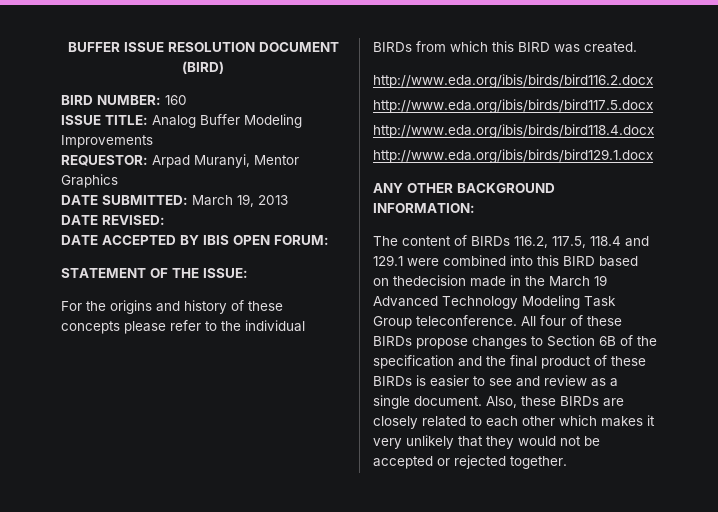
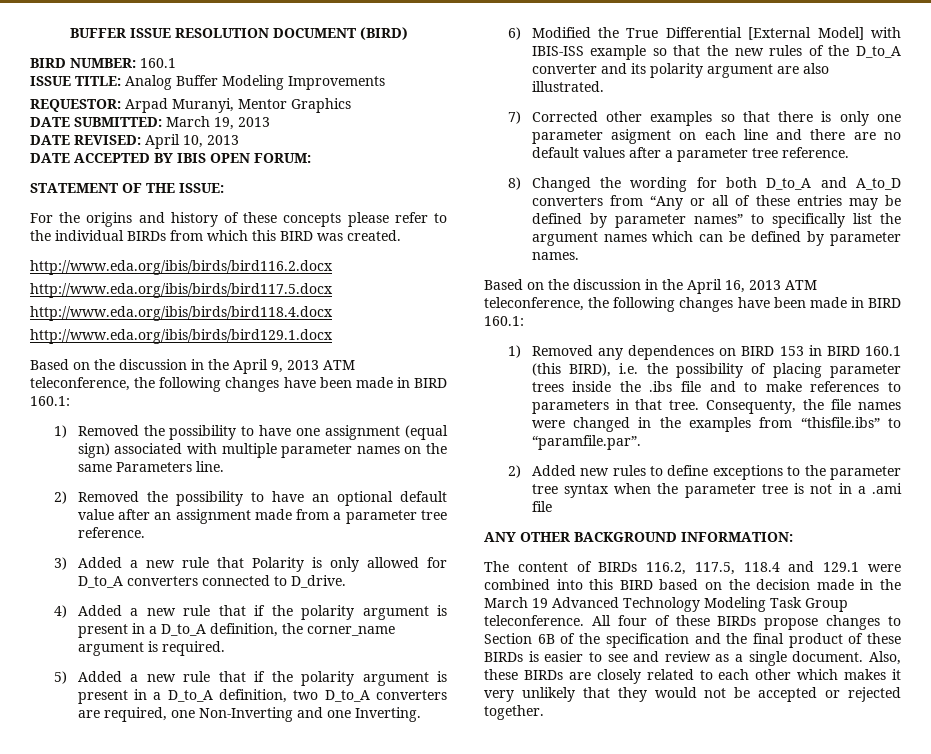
- BIRD NUMBER: 160
+ BIRD NUMBER: 160.1
- DATE REVISED:
+ DATE REVISED: April 10, 2013
+ Based on the discussion in the April 9, 2013 ATM teleconference, the following changes have been made in BIRD 160.1:
+ 1) Removed the possibility to have one assignment (equal sign) associated with multiple parameter names on the same Parameters line.
+ 2) Removed the possibility to have an optional default value after an assignment made from a parameter tree reference.
+ 3) Added a new rule that Polarity is only allowed for D_to_A converters connected to D_drive.
+ 4) Added a new rule that if the polarity argument is present in a D_to_A definition, the corner_name argument is required.
+ 5) Added a new rule that if the polarity argument is present in a D_to_A definition, two D_to_A converters are required, one Non-Inverting and one Inverting.
+ 6) Modified the True Differential [External Model] with IBIS-ISS example so that the new rules of the D_to_A converter and its polarity argument are also illustrated.
+ 7) Corrected other examples so that there is only one parameter asigment on each line and there are no default values after a parameter tree reference.
+ 8) Changed the wording for both D_to_A and A_to_D converters from “Any or all of these entries may be defined by parameter names” to specifically list the argument names which can be defined by parameter names.
+ Based on the discussion in the April 16, 2013 ATM teleconference, the following changes have been made in BIRD 160.1:
+ 1) Removed any dependences on BIRD 153 in BIRD 160.1 (this BIRD), i.e. the possibility of placing parameter trees inside the .ibs file and to make references to parameters in that tree. Consequenty, the file names were changed in the examples from “thisfile.ibs” to “paramfile.par”.
+ 2) Added new rules to define exceptions to the parameter tree syntax when the parameter tree is not in a .ami file
- The content of BIRDs 116.2, 117.5, 118.4 and 129.1 were combined into this BIRD based on thedecision made in the March 19 Advanced Technology Modeling Task Group teleconference.
+ The content of BIRDs 116.2, 117.5, 118.4 and 129.1 were combined into this BIRD based on the decision made in the March 19 Advanced Technology Modeling Task Group teleconference.

